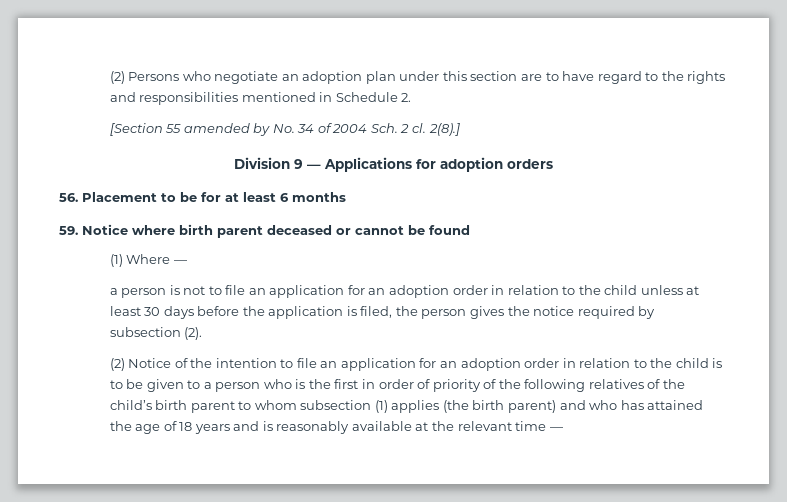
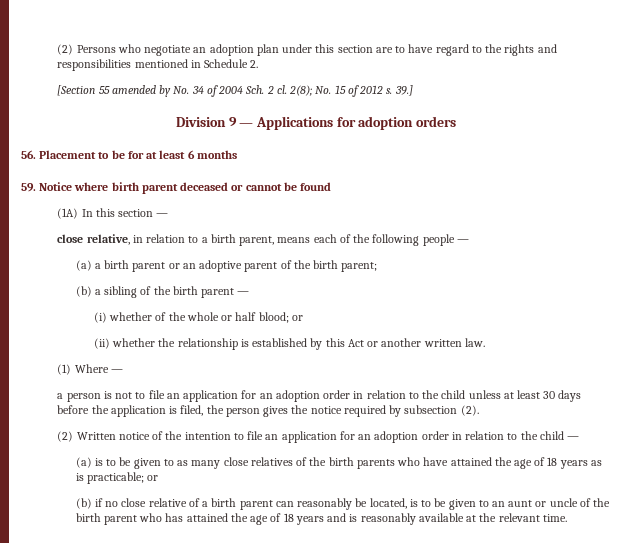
- 2(8).]
+ 2(8); No. 15 of 2012 s. 39.]
+ (1A) In this section —
+ close relative, in relation to a birth parent, means each of the following people —
+ (a) a birth parent or an adoptive parent of the birth parent;
+ (b) a sibling of the birth parent —
+ (i) whether of the whole or half blood; or
+ (ii) whether the relationship is established by this Act or another written law.
- (2) Notice of the intention to file an application for an adoption order in relation to the child is to be given to a person who is the first in order of priority of the following relatives of the child’s birth parent to whom subsection (1) applies (the birth parent) and who has attained the age of 18 years and is reasonably available at the relevant time —
+ (2) Written notice of the intention to file an application for an adoption order in relation to the child —
+ (a) is to be given to as many close relatives of the birth parents who have attained the age of 18 years as is practicable; or
+ (b) if no close relative of a birth parent can reasonably be located, is to be given to an aunt or uncle of the birth parent who has attained the age of 18 years and is reasonably available at the relevant time.

